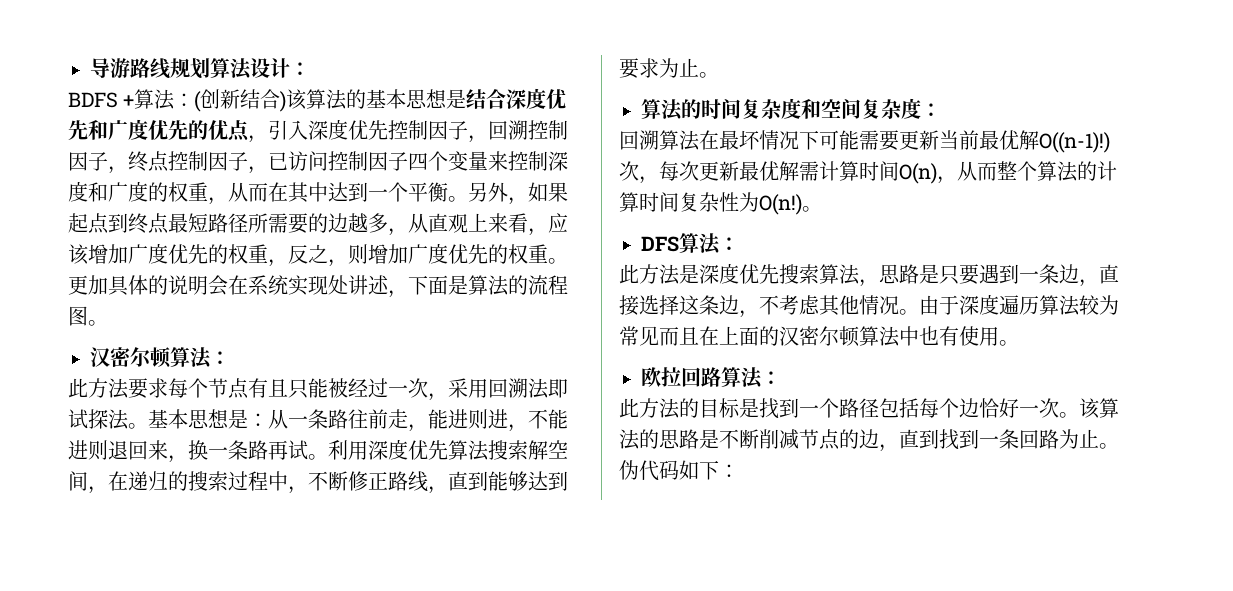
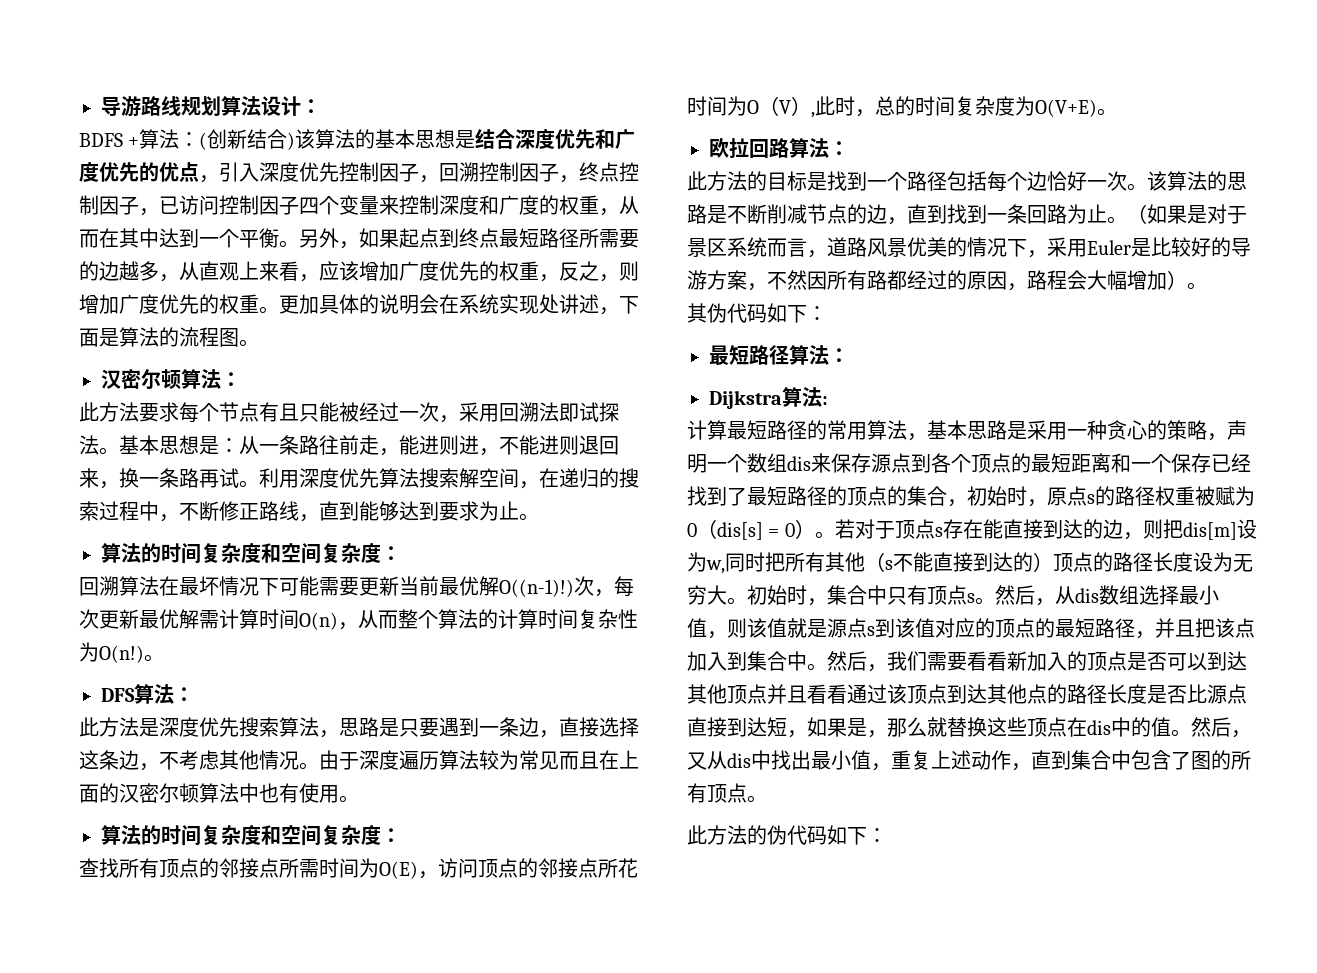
  由于深度遍历算法较为常见而且在上面的汉密尔顿算法中也有使用。
+ 算法的时间复杂度和空间复杂度：
+ 查找所有顶点的邻接点所需时间为O(E)，访问顶点的邻接点所花时间为O（V）,此时，总的时间复杂度为O(V+E)。
- 伪代码如下：
+ （如果是对于景区系统而言，道路风景优美的情况下，采用Euler是比较好的导游方案，不然因所有路都经过的原因，路程会大幅增加）。
+ 其伪代码如下：
+ 最短路径算法：
+ Dijkstra算法:
+ 计算最短路径的常用算法，基本思路是采用一种贪心的策略，声明一个数组dis来保存源点到各个顶点的最短距离和一个保存已经找到了最短路径的顶点的集合，初始时，原点s的路径权重被赋为0（dis[s] = 0）。若对于顶点s存在能直接到达的边，则把dis[m]设为w,同时把所有其他（s不能直接到达的）顶点的路径长度设为无穷大。初始时，集合中只有顶点s。然后，从dis数组选择最小值，则该值就是源点s到该值对应的顶点的最短路径，并且把该点加入到集合中。然后，我们需要看看新加入的顶点是否可以到达其他顶点并且看看通过该顶点到达其他点的路径长度是否比源点直接到达短，如果是，那么就替换这些顶点在dis中的值。然后，又从dis中找出最小值，重复上述动作，直到集合中包含了图的所有顶点。
+ 此方法的伪代码如下：

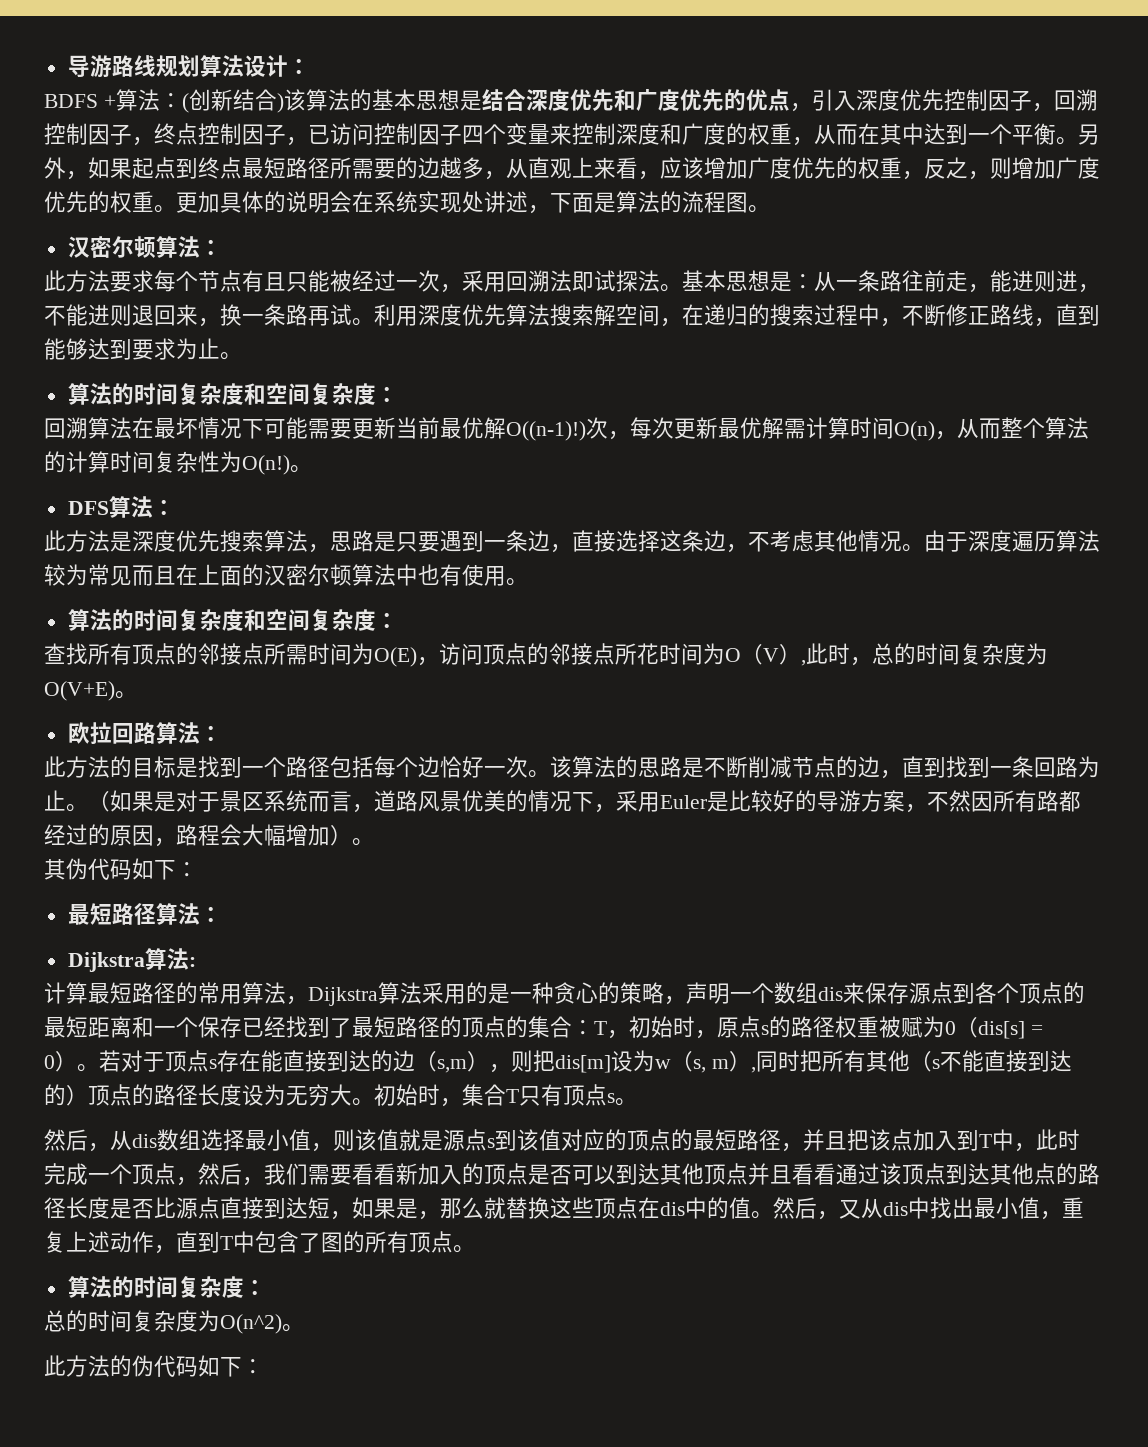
- 计算最短路径的常用算法，基本思路是采用一种贪心的策略，声明一个数组dis来保存源点到各个顶点的最短距离和一个保存已经找到了最短路径的顶点的集合，初始时，原点s的路径权重被赋为0（dis[s] = 0）。
+ 计算最短路径的常用算法，Dijkstra算法采用的是一种贪心的策略，声明一个数组dis来保存源点到各个顶点的最短距离和一个保存已经找到了最短路径的顶点的集合：T，初始时，原点s的路径权重被赋为0（dis[s] = 0）。
- 若对于顶点s存在能直接到达的边，则把dis[m]设为w,同时把所有其他（s不能直接到达的）顶点的路径长度设为无穷大。
+ 若对于顶点s存在能直接到达的边（s,m），则把dis[m]设为w（s, m）,同时把所有其他（s不能直接到达的）顶点的路径长度设为无穷大。
- 初始时，集合中只有顶点s。然后，从dis数组选择最小值，则该值就是源点s到该值对应的顶点的最短路径，并且把该点加入到集合中。然后，我们需要看看新加入的顶点是否可以到达其他顶点并且看看通过该顶点到达其他点的路径长度是否比源点直接到达短，如果是，那么就替换这些顶点在dis中的值。
+ 初始时，集合T只有顶点s。
+ 然后，从dis数组选择最小值，则该值就是源点s到该值对应的顶点的最短路径，并且把该点加入到T中，此时完成一个顶点，然后，我们需要看看新加入的顶点是否可以到达其他顶点并且看看通过该顶点到达其他点的路径长度是否比源点直接到达短，如果是，那么就替换这些顶点在dis中的值。
- 然后，又从dis中找出最小值，重复上述动作，直到集合中包含了图的所有顶点。
+ 然后，又从dis中找出最小值，重复上述动作，直到T中包含了图的所有顶点。
+ 算法的时间复杂度：
+ 总的时间复杂度为O(n^2)。

